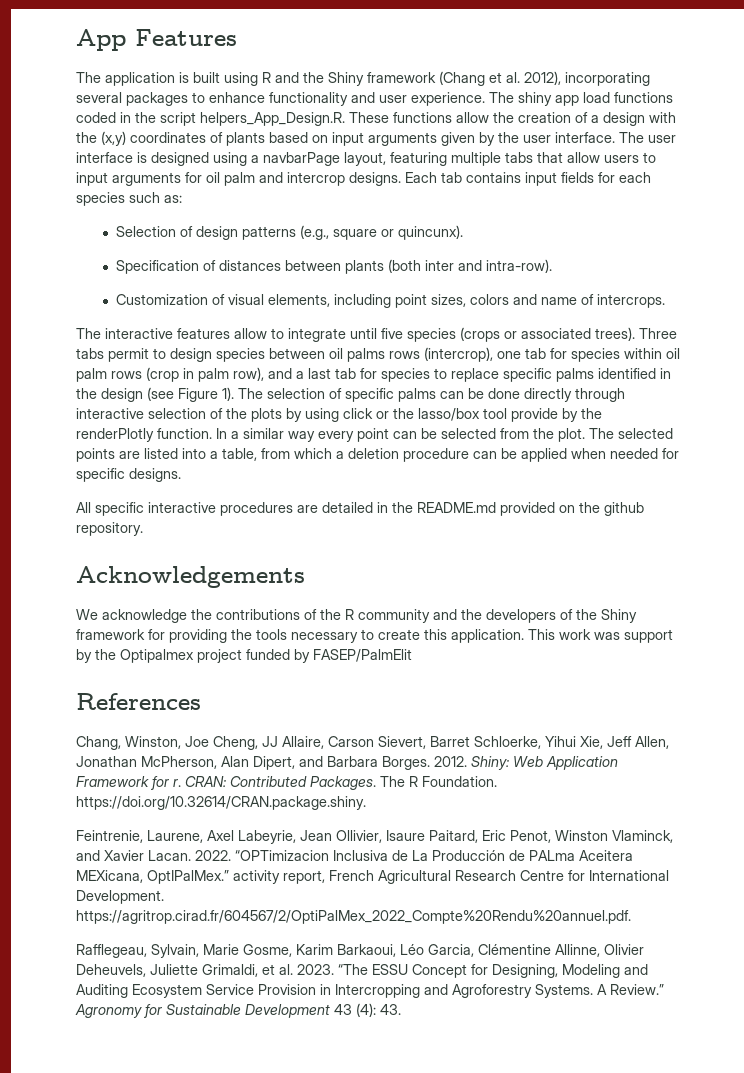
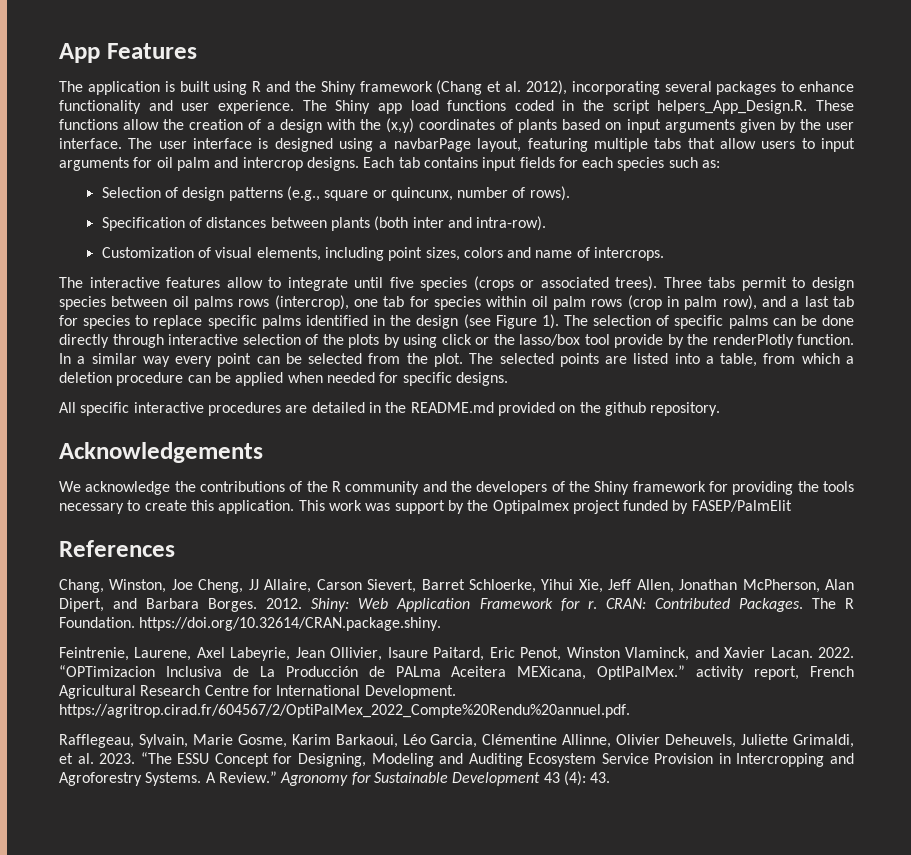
- The shiny app load functions coded in the script helpers_App_Design.R. These functions allow the creation of a design with the (x,y) coordinates of plants based on input arguments given by the user interface.
+ The Shiny app load functions coded in the script helpers_App_Design.R. These functions allow the creation of a design with the (x,y) coordinates of plants based on input arguments given by the user interface.
- Selection of design patterns (e.g., square or quincunx).
+ Selection of design patterns (e.g., square or quincunx, number of rows).

